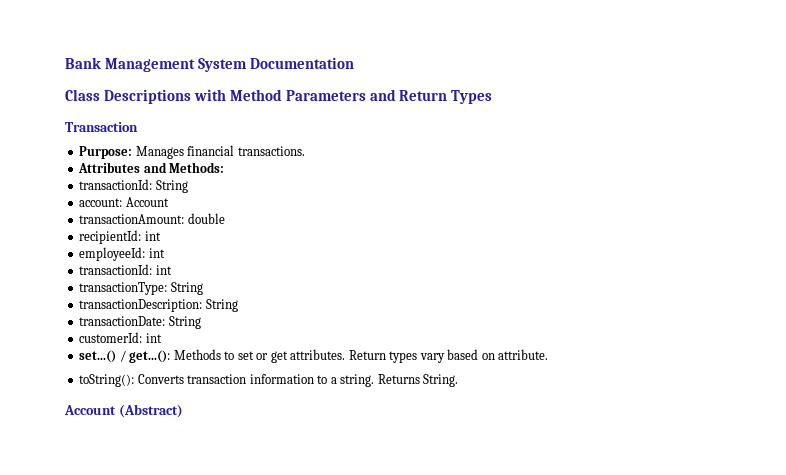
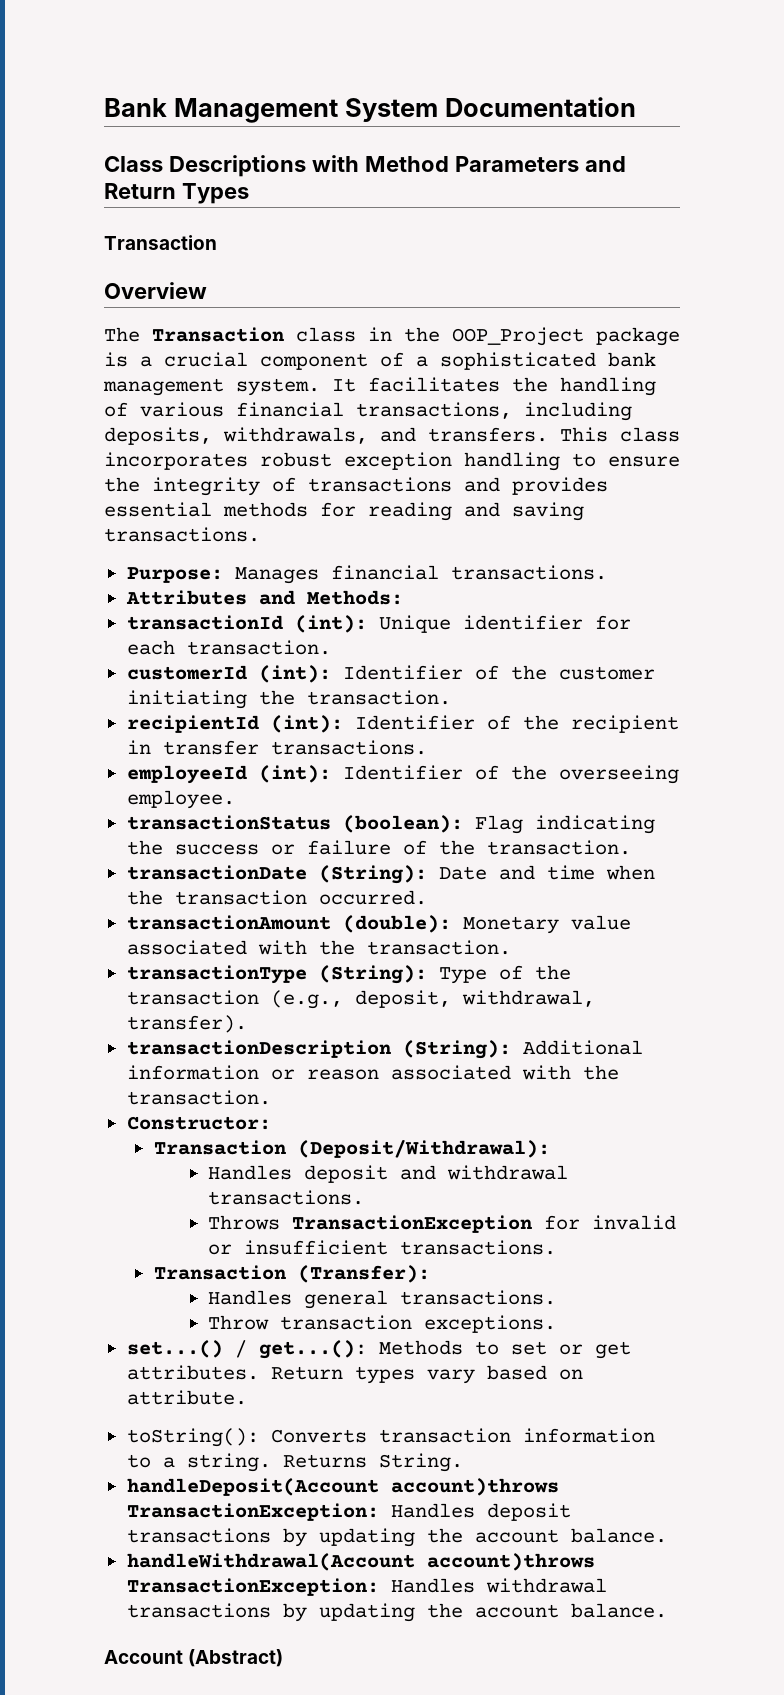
+ Overview
+ The Transaction class in the OOP_Project package is a crucial component of a sophisticated bank management system. It facilitates the handling of various financial transactions, including deposits, withdrawals, and transfers. This class incorporates robust exception handling to ensure the integrity of transactions and provides essential methods for reading and saving transactions.
- transactionId: String
- account: Account
- transactionAmount: double
- recipientId: int
- employeeId: int
- transactionId: int
- transactionType: String
- transactionDescription: String
- transactionDate: String
- customerId: int
+ transactionId (int): Unique identifier for each transaction.
+ customerId (int): Identifier of the customer initiating the transaction.
+ recipientId (int): Identifier of the recipient in transfer transactions.
+ employeeId (int): Identifier of the overseeing employee.
+ transactionStatus (boolean): Flag indicating the success or failure of the transaction.
+ transactionDate (String): Date and time when the transaction occurred.
+ transactionAmount (double): Monetary value associated with the transaction.
+ transactionType (String): Type of the transaction (e.g., deposit, withdrawal, transfer).
+ transactionDescription (String): Additional information or reason associated with the transaction.
+ Constructor:
+ Transaction (Deposit/Withdrawal):
+ Handles deposit and withdrawal transactions.
+ Throws TransactionException for invalid or insufficient transactions.
+ Transaction (Transfer):
+ Handles general transactions.
+ Throw transaction exceptions.
+ handleDeposit(Account account)throws TransactionException: Handles deposit transactions by updating the account balance.
+ handleWithdrawal(Account account)throws TransactionException: Handles withdrawal transactions by updating the account balance.

